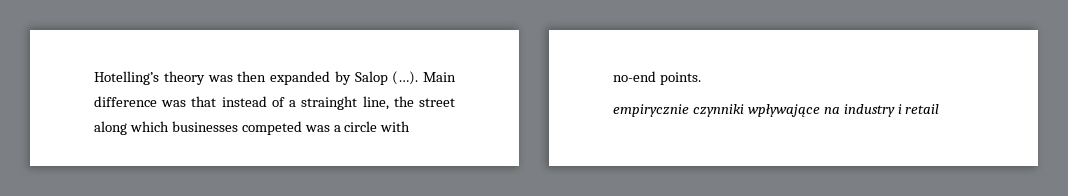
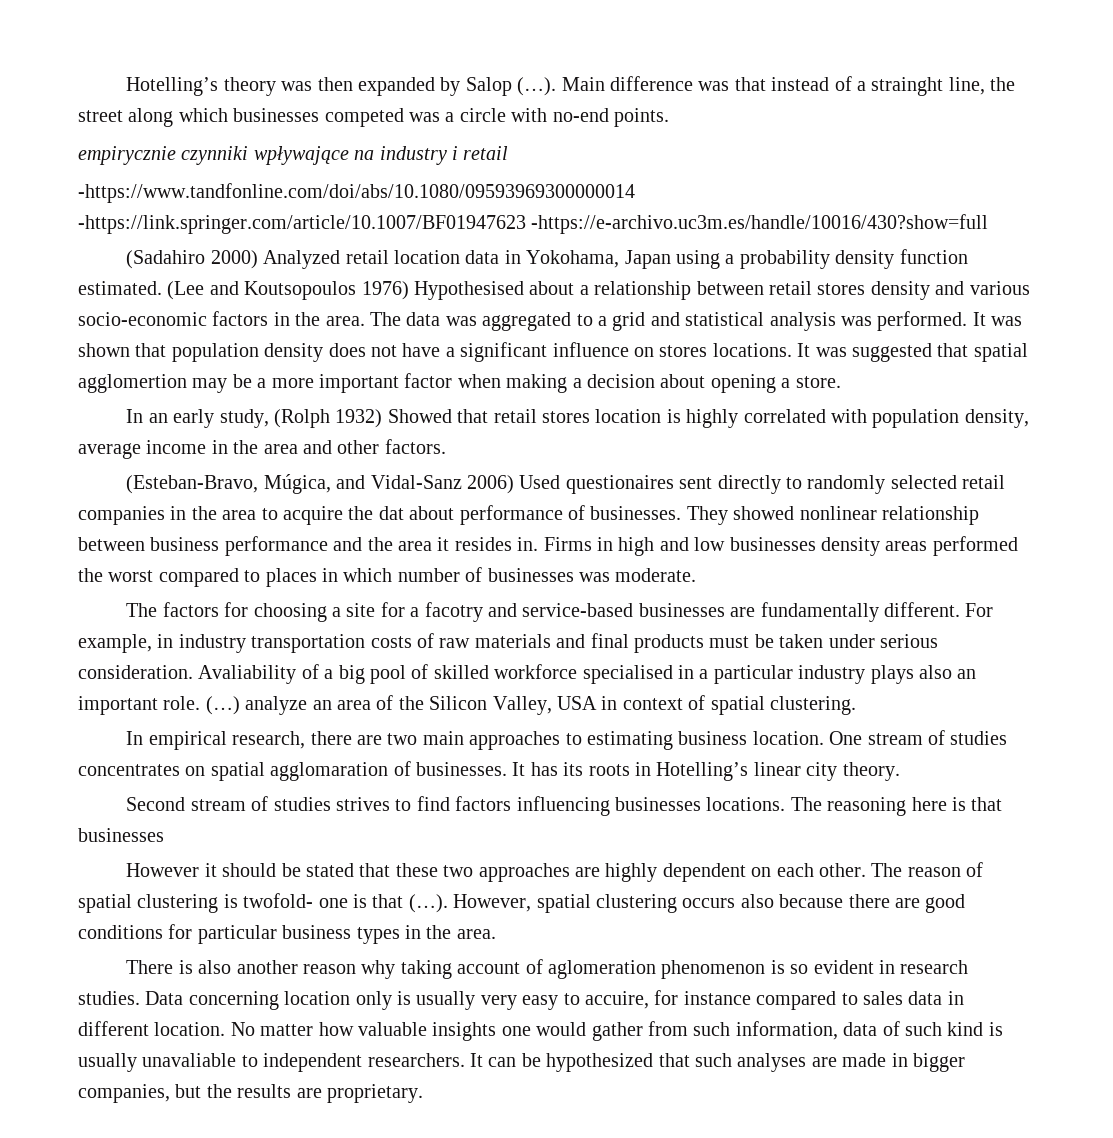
+ -https://www.tandfonline.com/doi/abs/10.1080/09593969300000014 -https://link.springer.com/article/10.1007/BF01947623 -https://e-archivo.uc3m.es/handle/10016/430?show=full
+ (Sadahiro 2000) Analyzed retail location data in Yokohama, Japan using a probability density function estimated. (Lee and Koutsopoulos 1976) Hypothesised about a relationship between retail stores density and various socio-economic factors in the area. The data was aggregated to a grid and statistical analysis was performed. It was shown that population density does not have a significant influence on stores locations. It was suggested that spatial agglomertion may be a more important factor when making a decision about opening a store.
+ In an early study, (Rolph 1932) Showed that retail stores location is highly correlated with population density, average income in the area and other factors.
+ (Esteban-Bravo, Múgica, and Vidal-Sanz 2006) Used questionaires sent directly to randomly selected retail companies in the area to acquire the dat about performance of businesses. They showed nonlinear relationship between business performance and the area it resides in. Firms in high and low businesses density areas performed the worst compared to places in which number of businesses was moderate.
+ The factors for choosing a site for a facotry and service-based businesses are fundamentally different. For example, in industry transportation costs of raw materials and final products must be taken under serious consideration. Avaliability of a big pool of skilled workforce specialised in a particular industry plays also an important role. (…) analyze an area of the Silicon Valley, USA in context of spatial clustering.
+ In empirical research, there are two main approaches to estimating business location. One stream of studies concentrates on spatial agglomaration of businesses. It has its roots in Hotelling’s linear city theory.
+ Second stream of studies strives to find factors influencing businesses locations. The reasoning here is that businesses
+ However it should be stated that these two approaches are highly dependent on each other. The reason of spatial clustering is twofold- one is that (…). However, spatial clustering occurs also because there are good conditions for particular business types in the area.
+ There is also another reason why taking account of aglomeration phenomenon is so evident in research studies. Data concerning location only is usually very easy to accuire, for instance compared to sales data in different location. No matter how valuable insights one would gather from such information, data of such kind is usually unavaliable to independent researchers. It can be hypothesized that such analyses are made in bigger companies, but the results are proprietary.

